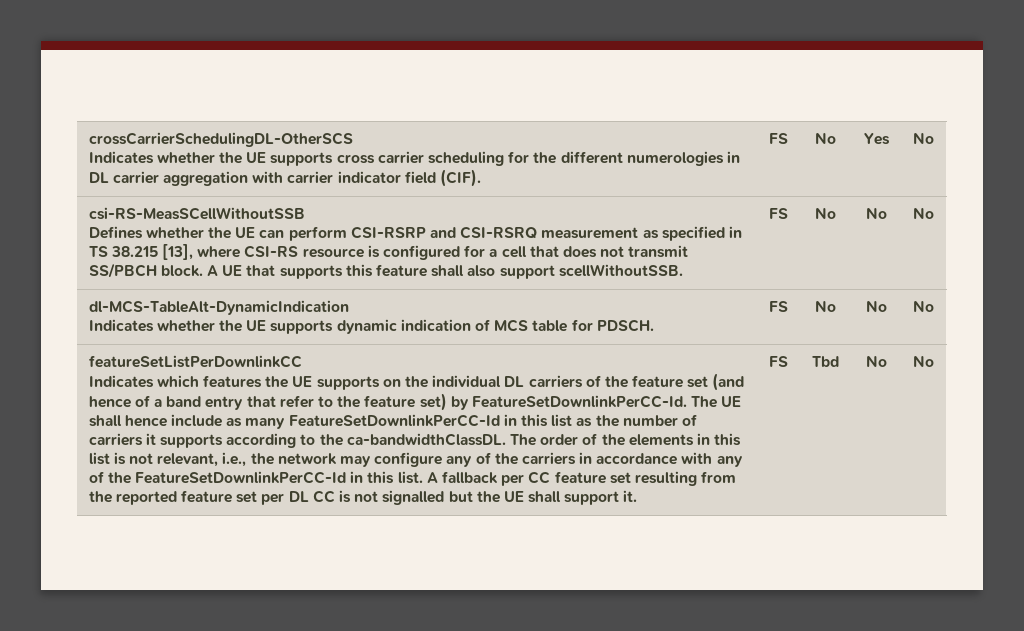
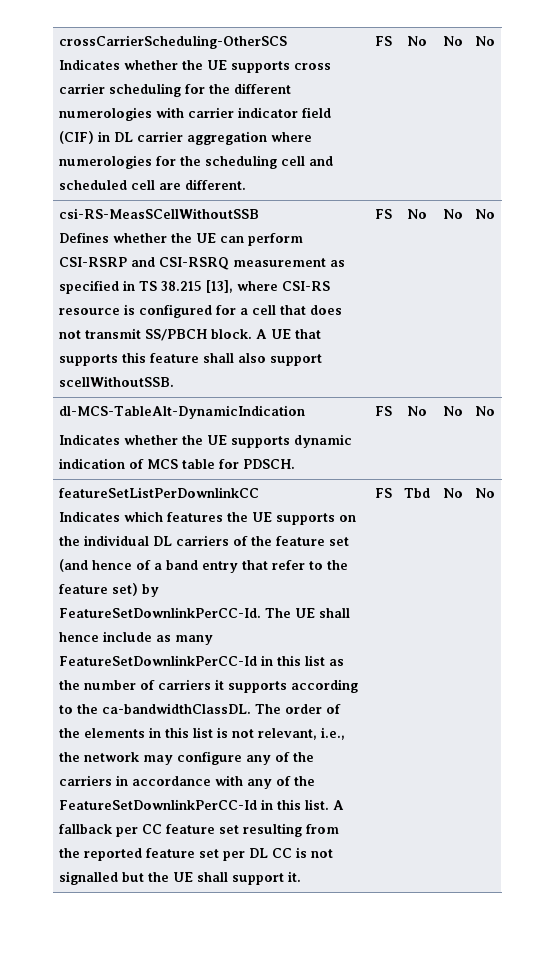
- crossCarrierSchedulingDL-OtherSCS
- Indicates whether the UE supports cross carrier scheduling for the different numerologies in DL carrier aggregation with carrier indicator field (CIF). | FS | No | Yes | No
+ crossCarrierScheduling-OtherSCS
+ Indicates whether the UE supports cross carrier scheduling for the different numerologies with carrier indicator field (CIF) in DL carrier aggregation where numerologies for the scheduling cell and scheduled cell are different. | FS | No | No | No

